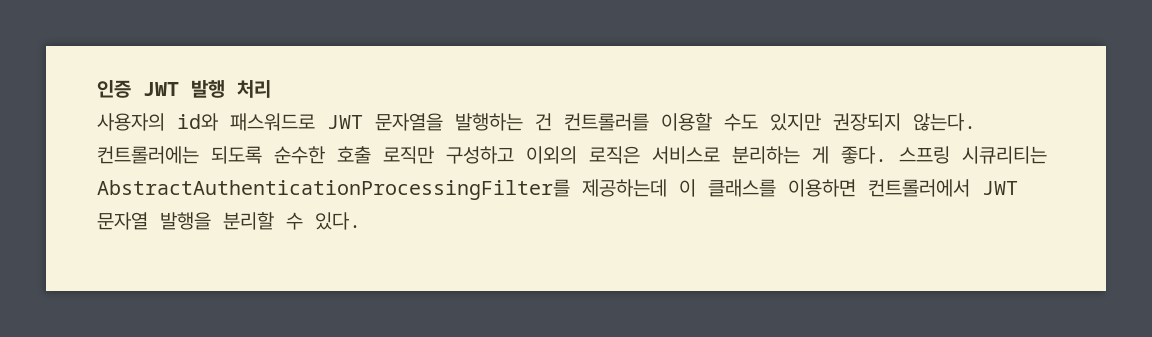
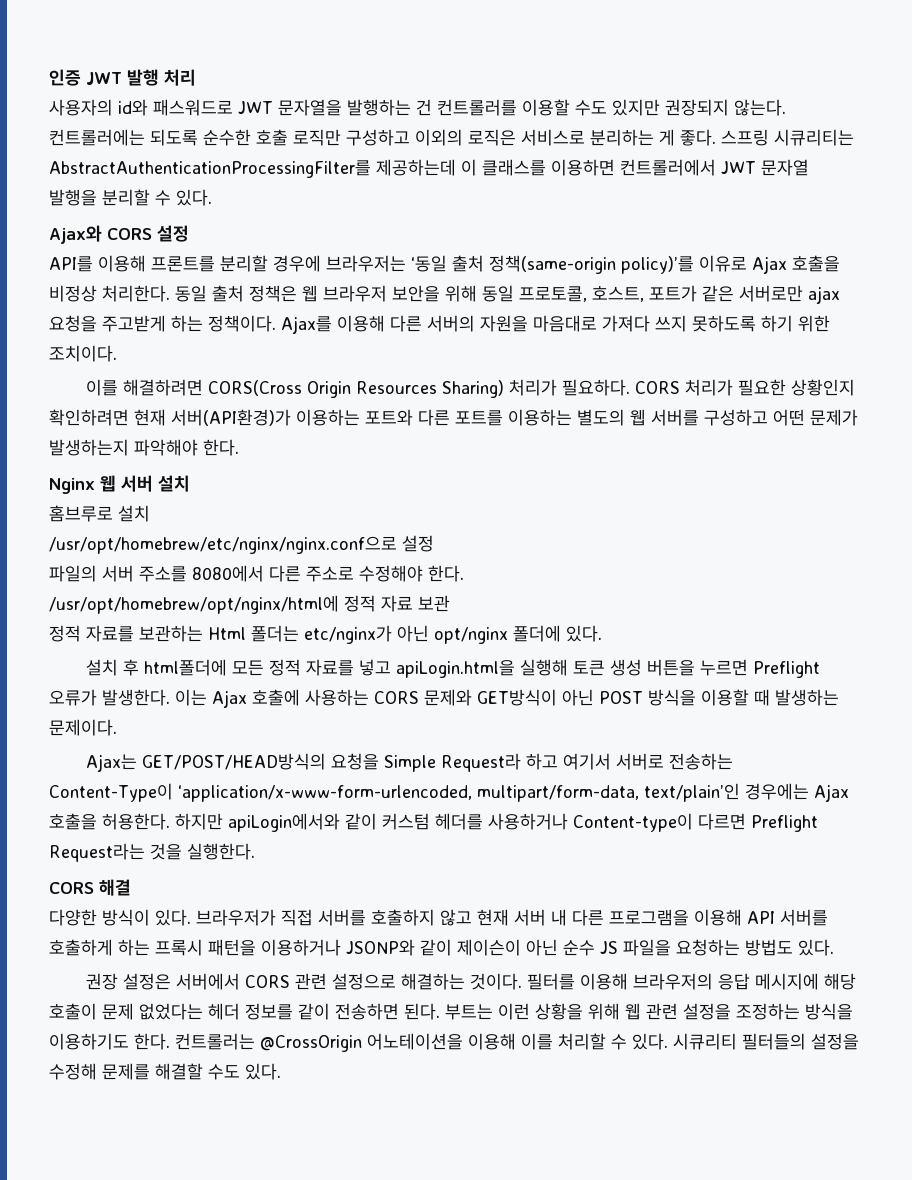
+ Ajax와 CORS 설정
+ API를 이용해 프론트를 분리할 경우에 브라우저는 ‘동일 출처 정책(same-origin policy)’를 이유로 Ajax 호출을 비정상 처리한다. 동일 출처 정책은 웹 브라우저 보안을 위해 동일 프로토콜, 호스트, 포트가 같은 서버로만 ajax 요청을 주고받게 하는 정책이다. Ajax를 이용해 다른 서버의 자원을 마음대로 가져다 쓰지 못하도록 하기 위한 조치이다.
+ 이를 해결하려면 CORS(Cross Origin Resources Sharing) 처리가 필요하다. CORS 처리가 필요한 상황인지 확인하려면 현재 서버(API환경)가 이용하는 포트와 다른 포트를 이용하는 별도의 웹 서버를 구성하고 어떤 문제가 발생하는지 파악해야 한다.
+ Nginx 웹 서버 설치
+ 홈브루로 설치
+ /usr/opt/homebrew/etc/nginx/nginx.conf으로 설정
+ 파일의 서버 주소를 8080에서 다른 주소로 수정해야 한다.
+ /usr/opt/homebrew/opt/nginx/html에 정적 자료 보관
+ 정적 자료를 보관하는 Html 폴더는 etc/nginx가 아닌 opt/nginx 폴더에 있다.
+ 설치 후 html폴더에 모든 정적 자료를 넣고 apiLogin.html을 실행해 토큰 생성 버튼을 누르면 Preflight 오류가 발생한다. 이는 Ajax 호출에 사용하는 CORS 문제와 GET방식이 아닌 POST 방식을 이용할 때 발생하는 문제이다.
+ Ajax는 GET/POST/HEAD방식의 요청을 Simple Request라 하고 여기서 서버로 전송하는 Content-Type이 ‘application/x-www-form-urlencoded, multipart/form-data, text/plain’인 경우에는 Ajax 호출을 허용한다. 하지만 apiLogin에서와 같이 커스텀 헤더를 사용하거나 Content-type이 다르면 Preflight Request라는 것을 실행한다.
+ CORS 해결
+ 다양한 방식이 있다. 브라우저가 직접 서버를 호출하지 않고 현재 서버 내 다른 프로그램을 이용해 API 서버를 호출하게 하는 프록시 패턴을 이용하거나 JSONP와 같이 제이슨이 아닌 순수 JS 파일을 요청하는 방법도 있다.
+ 권장 설정은 서버에서 CORS 관련 설정으로 해결하는 것이다. 필터를 이용해 브라우저의 응답 메시지에 해당 호출이 문제 없었다는 헤더 정보를 같이 전송하면 된다. 부트는 이런 상황을 위해 웹 관련 설정을 조정하는 방식을 이용하기도 한다. 컨트롤러는 @CrossOrigin 어노테이션을 이용해 이를 처리할 수 있다. 시큐리티 필터들의 설정을 수정해 문제를 해결할 수도 있다.

